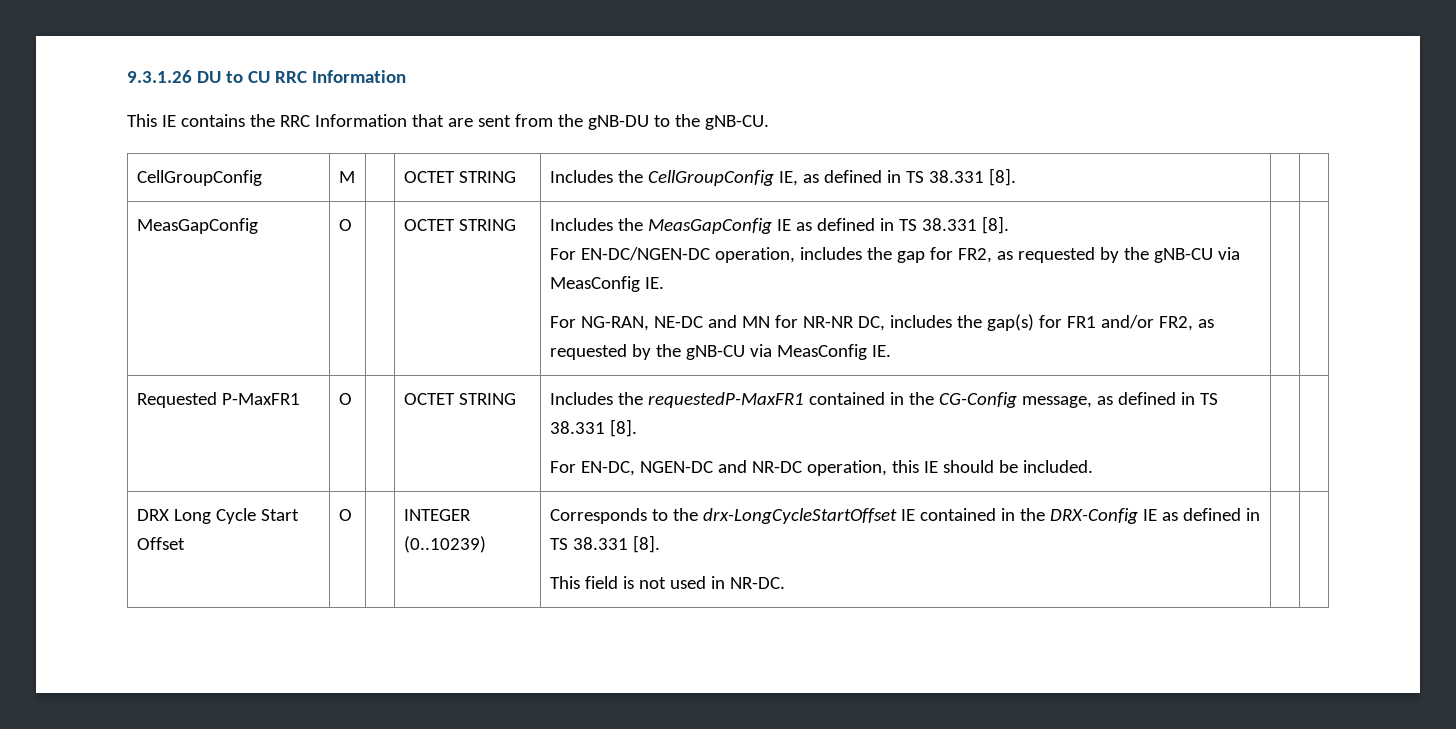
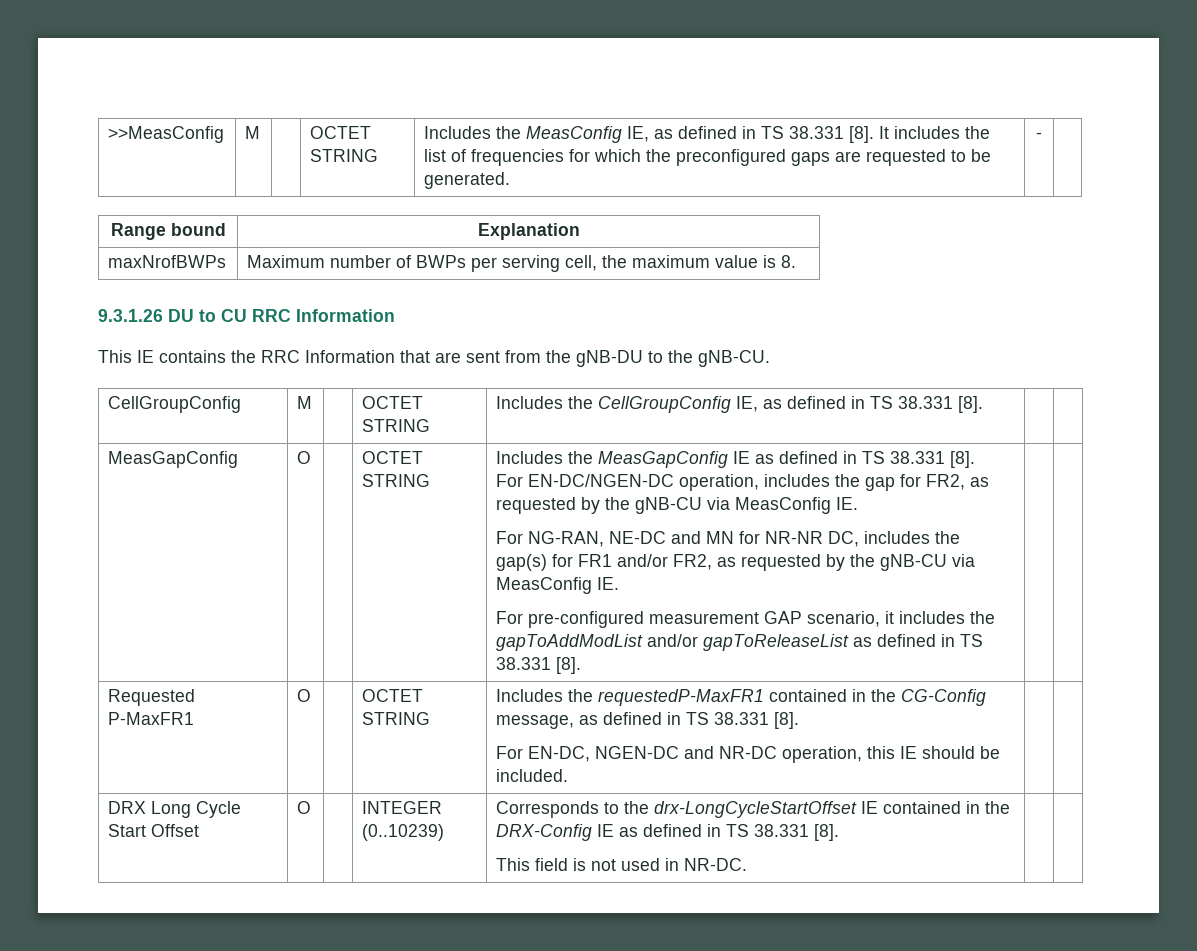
+ >>MeasConfig | M | | OCTET STRING | Includes the MeasConfig IE, as defined in TS 38.331 [8]. It includes the list of frequencies for which the preconfigured gaps are requested to be generated. | - |
+ Range bound | Explanation
+ maxNrofBWPs | Maximum number of BWPs per serving cell, the maximum value is 8.
+ For pre-configured measurement GAP scenario, it includes the gapToAddModList and/or gapToReleaseList as defined in TS 38.331 [8].

